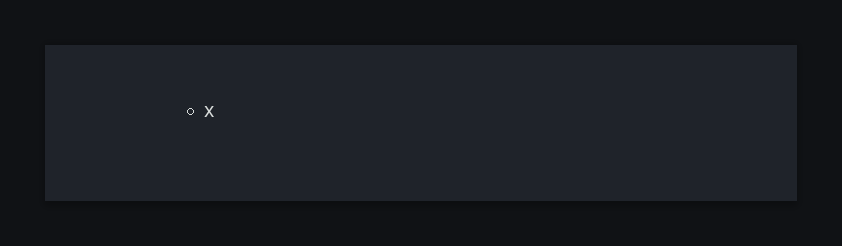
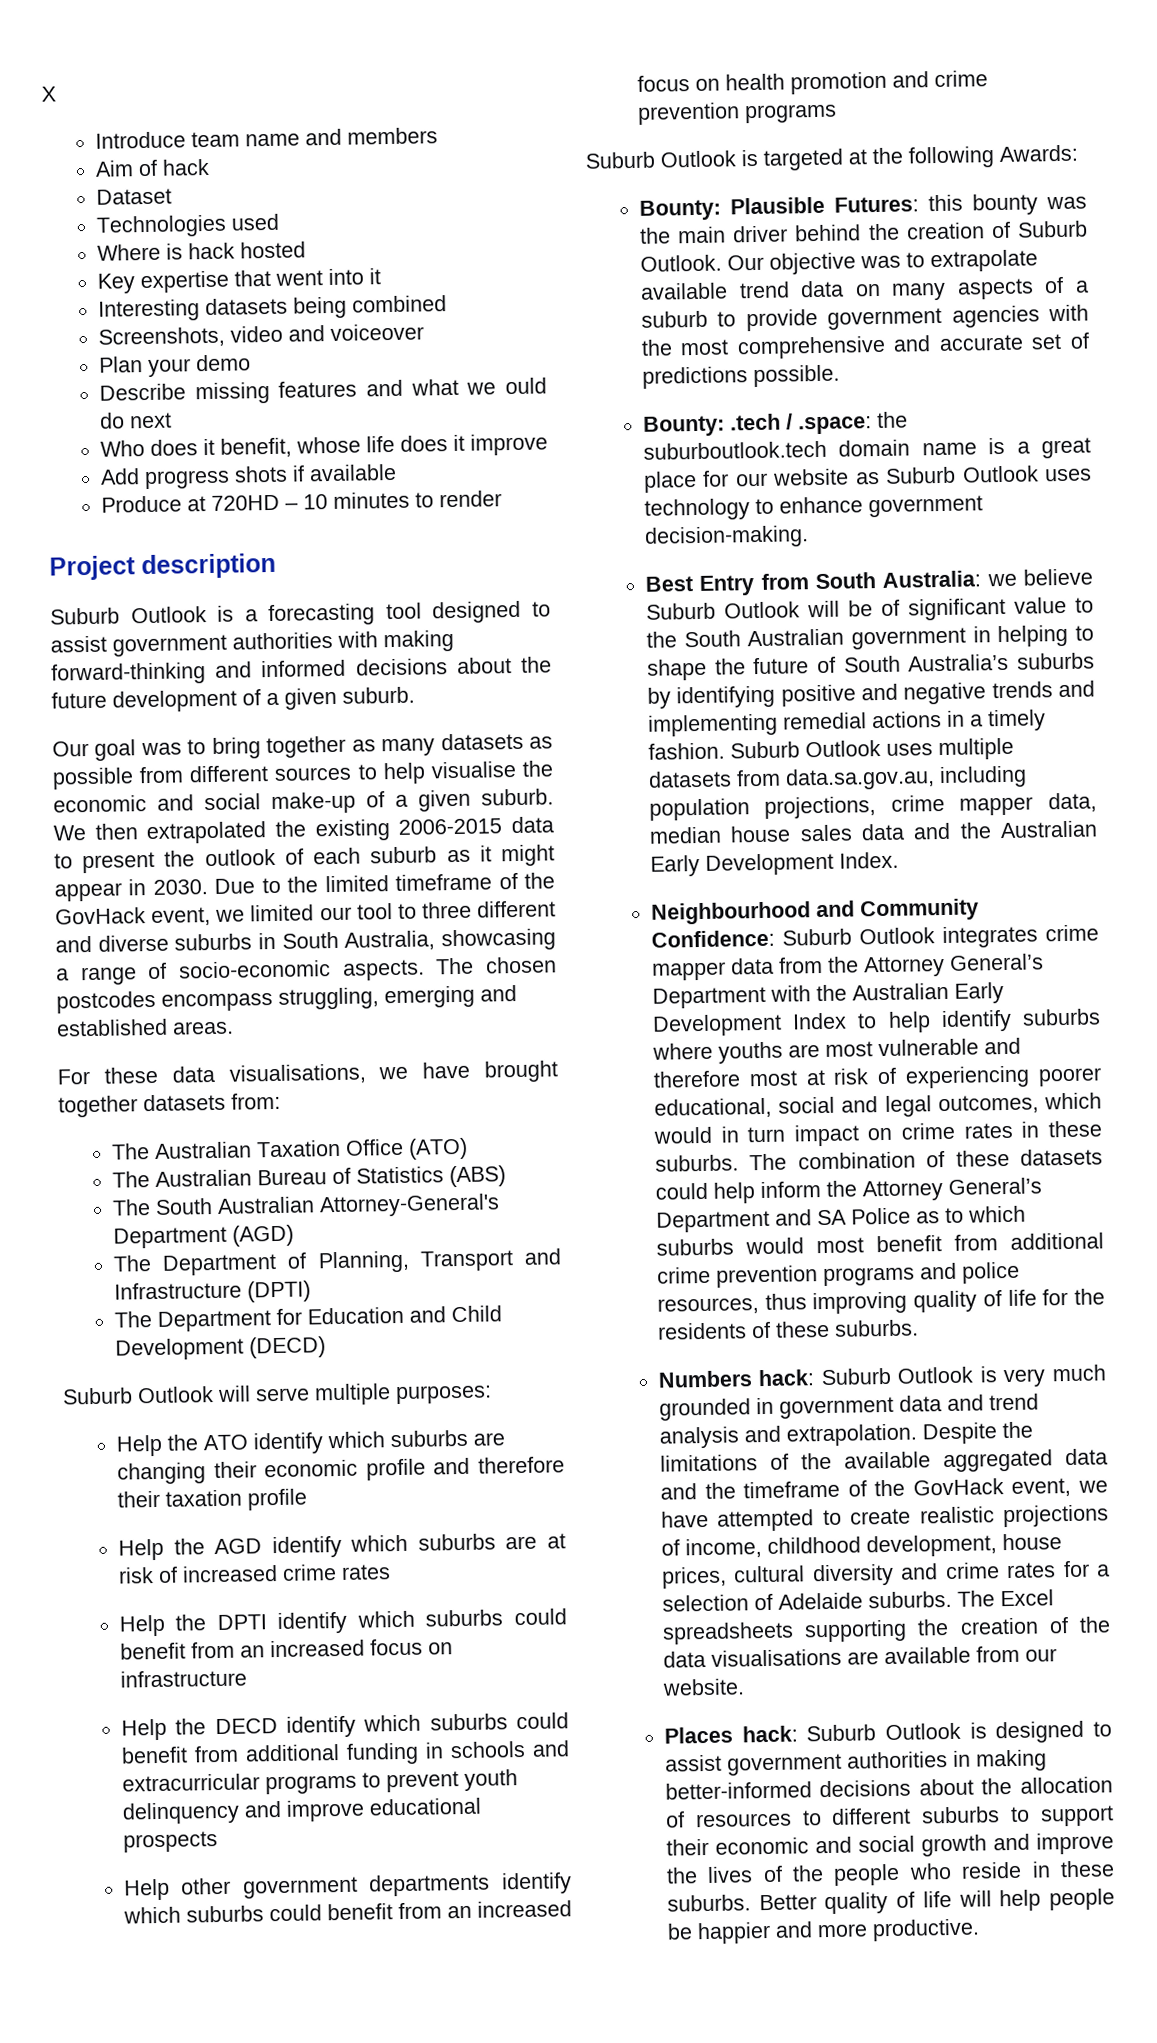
- x
+ X
+ Introduce team name and members
+ Aim of hack
+ Dataset
+ Technologies used
+ Where is hack hosted
+ Key expertise that went into it
+ Interesting datasets being combined
+ Screenshots, video and voiceover
+ Plan your demo
+ Describe missing features and what we ould do next
+ Who does it benefit, whose life does it improve
+ Add progress shots if available
+ Produce at 720HD – 10 minutes to render
+ Project description
+ Suburb Outlook is a forecasting tool designed to assist government authorities with making forward-thinking and informed decisions about the future development of a given suburb.
+ Our goal was to bring together as many datasets as possible from different sources to help visualise the economic and social make-up of a given suburb. We then extrapolated the existing 2006-2015 data to present the outlook of each suburb as it might appear in 2030. Due to the limited timeframe of the GovHack event, we limited our tool to three different and diverse suburbs in South Australia, showcasing a range of socio-economic aspects. The chosen postcodes encompass struggling, emerging and established areas.
+ For these data visualisations, we have brought together datasets from:
+ The Australian Taxation Office (ATO)
+ The Australian Bureau of Statistics (ABS)
+ The South Australian Attorney-General's Department (AGD)
+ The Department of Planning, Transport and Infrastructure (DPTI)
+ The Department for Education and Child Development (DECD)
+ Suburb Outlook will serve multiple purposes:
+ Help the ATO identify which suburbs are changing their economic profile and therefore their taxation profile
+ Help the AGD identify which suburbs are at risk of increased crime rates
+ Help the DPTI identify which suburbs could benefit from an increased focus on infrastructure
+ Help the DECD identify which suburbs could benefit from additional funding in schools and extracurricular programs to prevent youth delinquency and improve educational prospects
+ Help other government departments identify which suburbs could benefit from an increased focus on health promotion and crime prevention programs
+ Suburb Outlook is targeted at the following Awards:
+ Bounty: Plausible Futures: this bounty was the main driver behind the creation of Suburb Outlook. Our objective was to extrapolate available trend data on many aspects of a suburb to provide government agencies with the most comprehensive and accurate set of predictions possible.
+ Bounty: .tech / .space: the suburboutlook.tech domain name is a great place for our website as Suburb Outlook uses technology to enhance government decision-making.
+ Best Entry from South Australia: we believe Suburb Outlook will be of significant value to the South Australian government in helping to shape the future of South Australia’s suburbs by identifying positive and negative trends and implementing remedial actions in a timely fashion. Suburb Outlook uses multiple datasets from data.sa.gov.au, including population projections, crime mapper data, median house sales data and the Australian Early Development Index.
+ Neighbourhood and Community Confidence: Suburb Outlook integrates crime mapper data from the Attorney General’s Department with the Australian Early Development Index to help identify suburbs where youths are most vulnerable and therefore most at risk of experiencing poorer educational, social and legal outcomes, which would in turn impact on crime rates in these suburbs. The combination of these datasets could help inform the Attorney General’s Department and SA Police as to which suburbs would most benefit from additional crime prevention programs and police resources, thus improving quality of life for the residents of these suburbs.
+ Numbers hack: Suburb Outlook is very much grounded in government data and trend analysis and extrapolation. Despite the limitations of the available aggregated data and the timeframe of the GovHack event, we have attempted to create realistic projections of income, childhood development, house prices, cultural diversity and crime rates for a selection of Adelaide suburbs. The Excel spreadsheets supporting the creation of the data visualisations are available from our website.
+ Places hack: Suburb Outlook is designed to assist government authorities in making better-informed decisions about the allocation of resources to different suburbs to support their economic and social growth and improve the lives of the people who reside in these suburbs. Better quality of life will help people be happier and more productive.

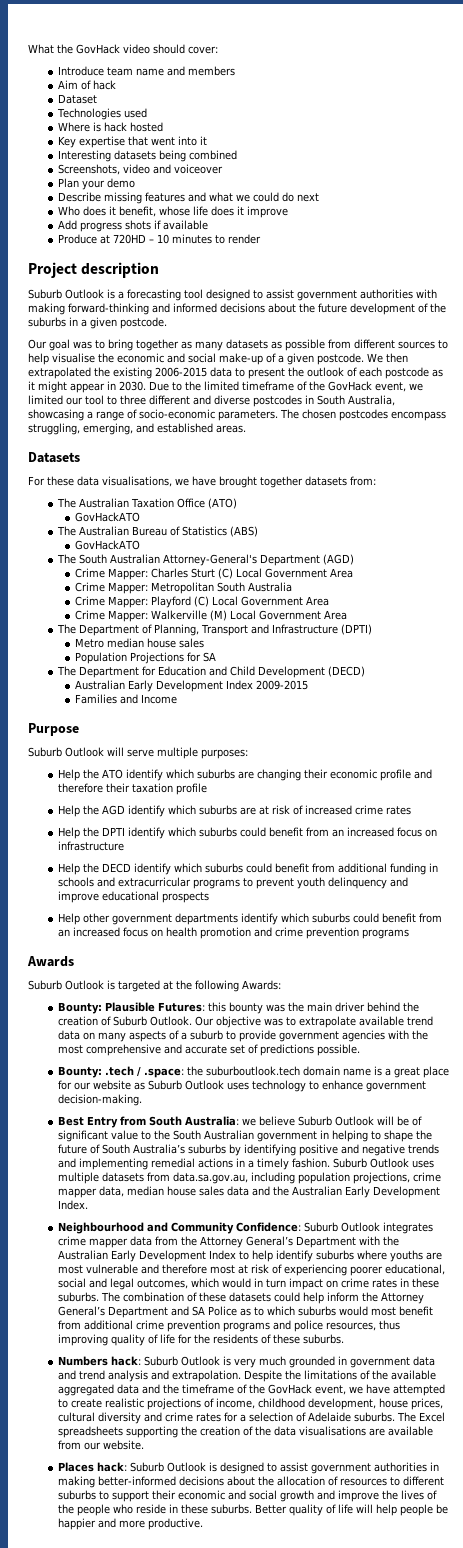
- X
+ What the GovHack video should cover:
- Describe missing features and what we ould do next
+ Describe missing features and what we could do next
- Suburb Outlook is a forecasting tool designed to assist government authorities with making forward-thinking and informed decisions about the future development of a given suburb.
+ Suburb Outlook is a forecasting tool designed to assist government authorities with making forward-thinking and informed decisions about the future development of the suburbs in a given postcode.
- Our goal was to bring together as many datasets as possible from different sources to help visualise the economic and social make-up of a given suburb.
+ Our goal was to bring together as many datasets as possible from different sources to help visualise the economic and social make-up of a given postcode.
- We then extrapolated the existing 2006-2015 data to present the outlook of each suburb as it might appear in 2030.
+ We then extrapolated the existing 2006-2015 data to present the outlook of each postcode as it might appear in 2030.
- Due to the limited timeframe of the GovHack event, we limited our tool to three different and diverse suburbs in South Australia, showcasing a range of socio-economic aspects.
+ Due to the limited timeframe of the GovHack event, we limited our tool to three different and diverse postcodes in South Australia, showcasing a range of socio-economic parameters.
- The chosen postcodes encompass struggling, emerging and established areas.
+ The chosen postcodes encompass struggling, emerging, and established areas.
+ Datasets
  The Australian Taxation Office (ATO)
+ GovHackATO
  The Australian Bureau of Statistics (ABS)
+ GovHackATO
+ Crime Mapper: Charles Sturt (C) Local Government Area
+ Crime Mapper: Metropolitan South Australia
+ Crime Mapper: Playford (C) Local Government Area
+ Crime Mapper: Walkerville (M) Local Government Area
+ Metro median house sales
+ Population Projections for SA
+ Australian Early Development Index 2009-2015
+ Families and Income
+ Purpose
+ Awards

